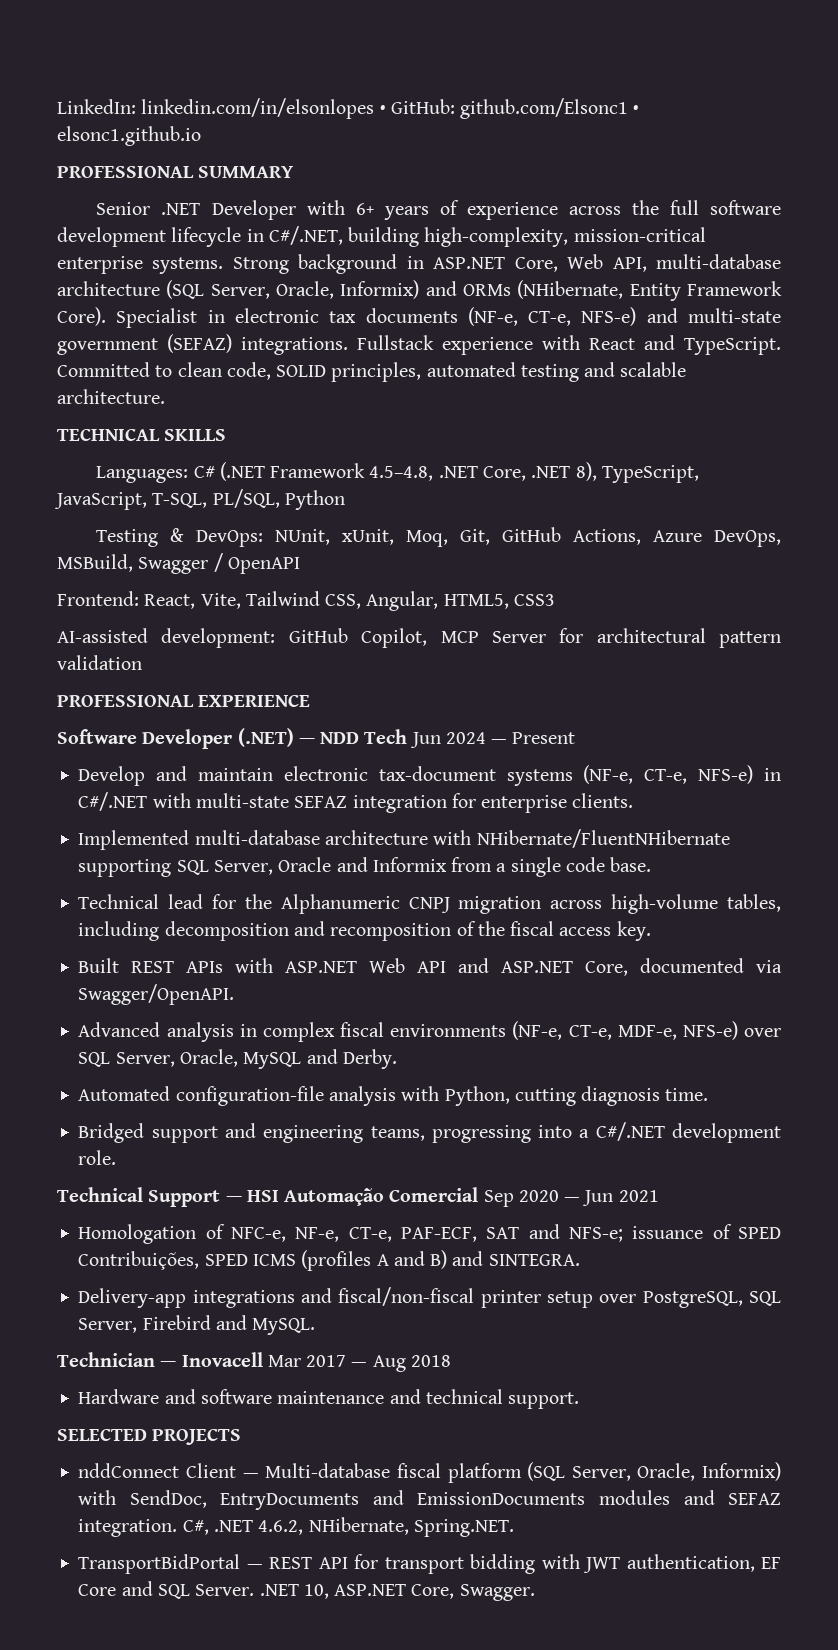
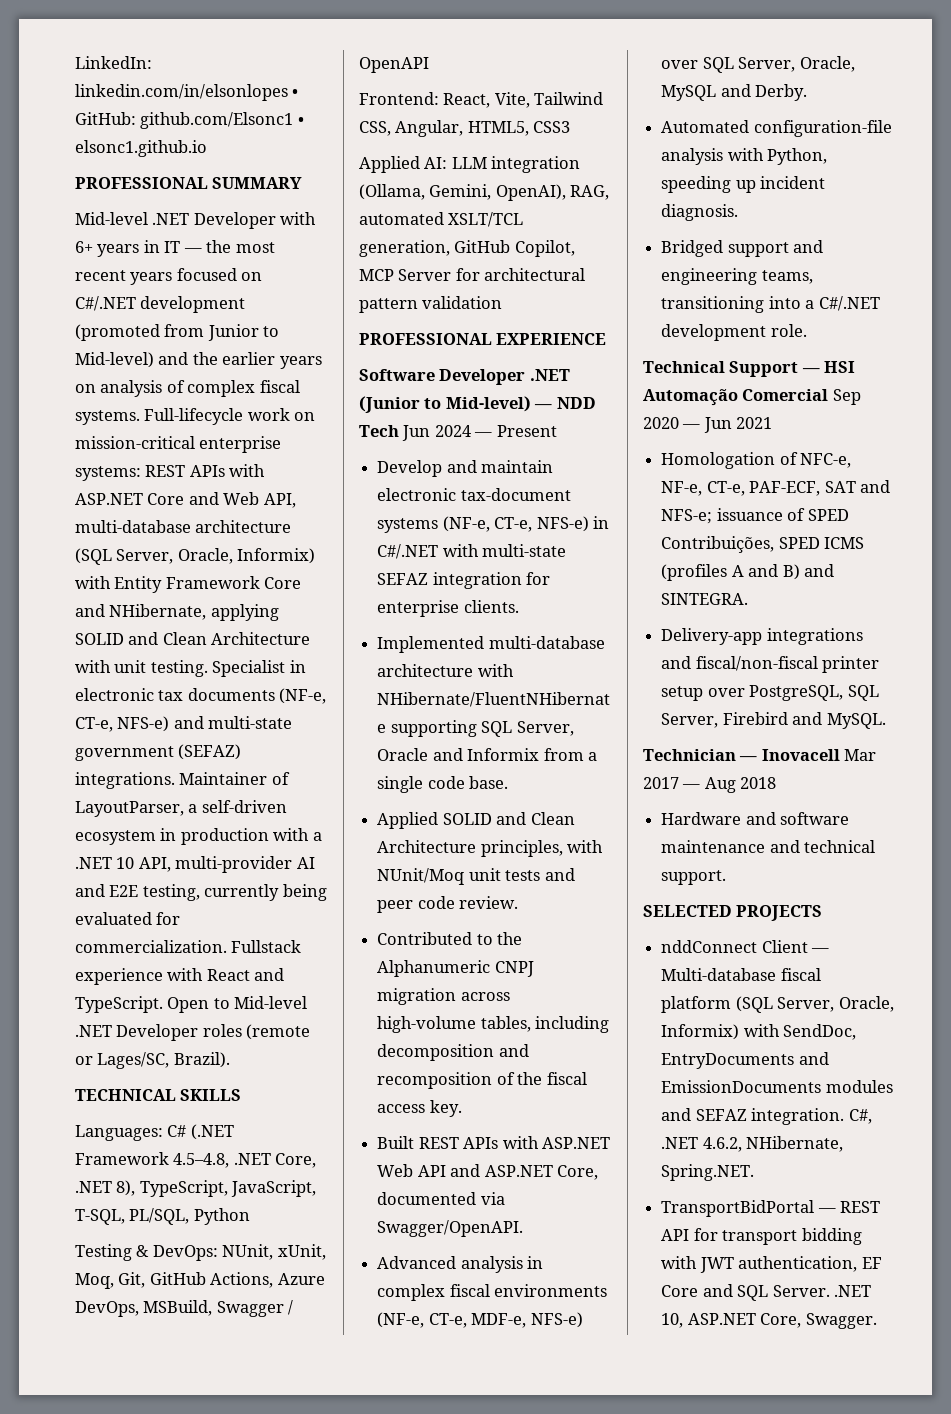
- Senior .NET Developer with 6+ years of experience across the full software development lifecycle in C#/.NET, building high-complexity, mission-critical enterprise systems. Strong background in ASP.NET Core, Web API, multi-database architecture (SQL Server, Oracle, Informix) and ORMs (NHibernate, Entity Framework Core).
+ Mid-level .NET Developer with 6+ years in IT — the most recent years focused on C#/.NET development (promoted from Junior to Mid-level) and the earlier years on analysis of complex fiscal systems. Full-lifecycle work on mission-critical enterprise systems: REST APIs with ASP.NET Core and Web API, multi-database architecture (SQL Server, Oracle, Informix) with Entity Framework Core and NHibernate, applying SOLID and Clean Architecture with unit testing.
+ Maintainer of LayoutParser, a self-driven ecosystem in production with a .NET 10 API, multi-provider AI and E2E testing, currently being evaluated for commercialization.
- Committed to clean code, SOLID principles, automated testing and scalable architecture.
+ Open to Mid-level .NET Developer roles (remote or Lages/SC, Brazil).
- AI-assisted development: GitHub Copilot, MCP Server for architectural pattern validation
+ Applied AI: LLM integration (Ollama, Gemini, OpenAI), RAG, automated XSLT/TCL generation, GitHub Copilot, MCP Server for architectural pattern validation
- Software Developer (.NET) — NDD Tech Jun 2024 — Present
+ Software Developer .NET (Junior to Mid-level) — NDD Tech Jun 2024 — Present
- Technical lead for the Alphanumeric CNPJ migration across high-volume tables, including decomposition and recomposition of the fiscal access key.
+ Applied SOLID and Clean Architecture principles, with NUnit/Moq unit tests and peer code review.
+ Contributed to the Alphanumeric CNPJ migration across high-volume tables, including decomposition and recomposition of the fiscal access key.
- Automated configuration-file analysis with Python, cutting diagnosis time.
+ Automated configuration-file analysis with Python, speeding up incident diagnosis.
- Bridged support and engineering teams, progressing into a C#/.NET development role.
+ Bridged support and engineering teams, transitioning into a C#/.NET development role.

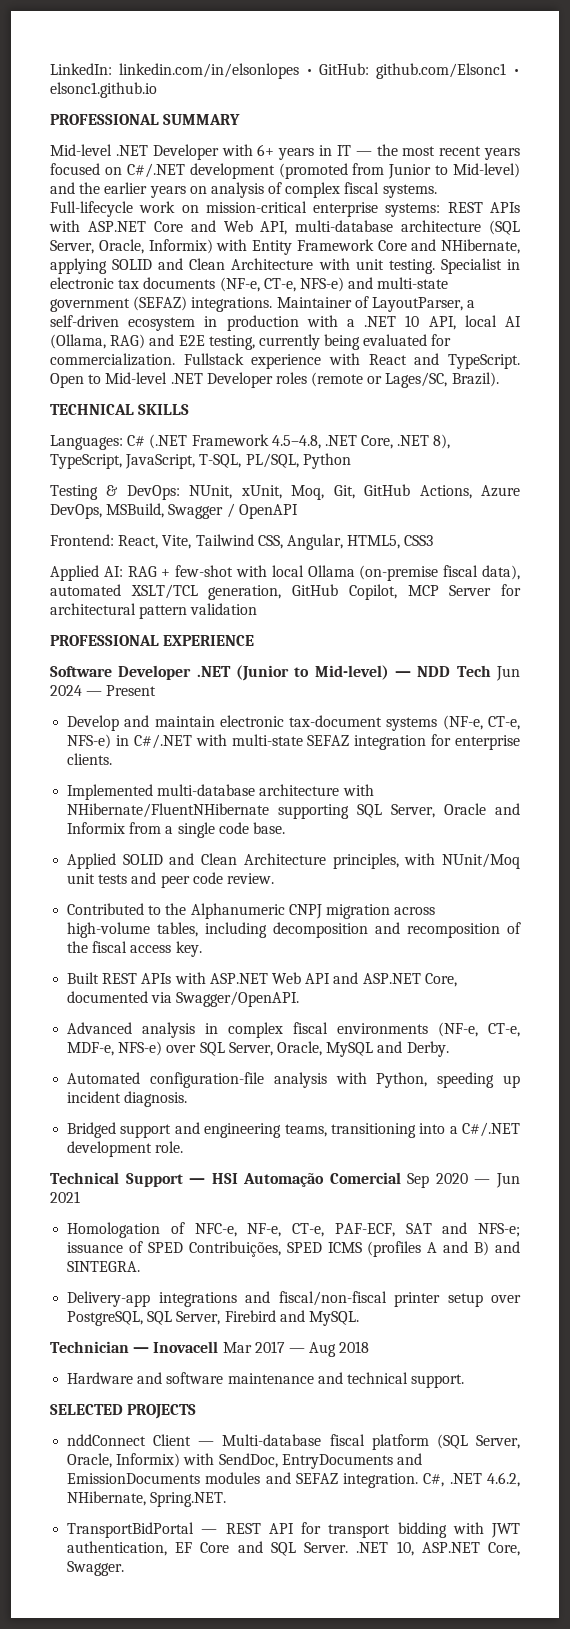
- Maintainer of LayoutParser, a self-driven ecosystem in production with a .NET 10 API, multi-provider AI and E2E testing, currently being evaluated for commercialization.
+ Maintainer of LayoutParser, a self-driven ecosystem in production with a .NET 10 API, local AI (Ollama, RAG) and E2E testing, currently being evaluated for commercialization.
- Applied AI: LLM integration (Ollama, Gemini, OpenAI), RAG, automated XSLT/TCL generation, GitHub Copilot, MCP Server for architectural pattern validation
+ Applied AI: RAG + few-shot with local Ollama (on-premise fiscal data), automated XSLT/TCL generation, GitHub Copilot, MCP Server for architectural pattern validation

